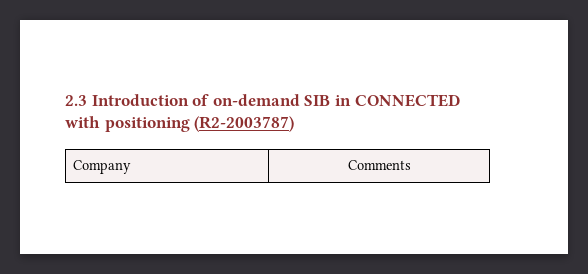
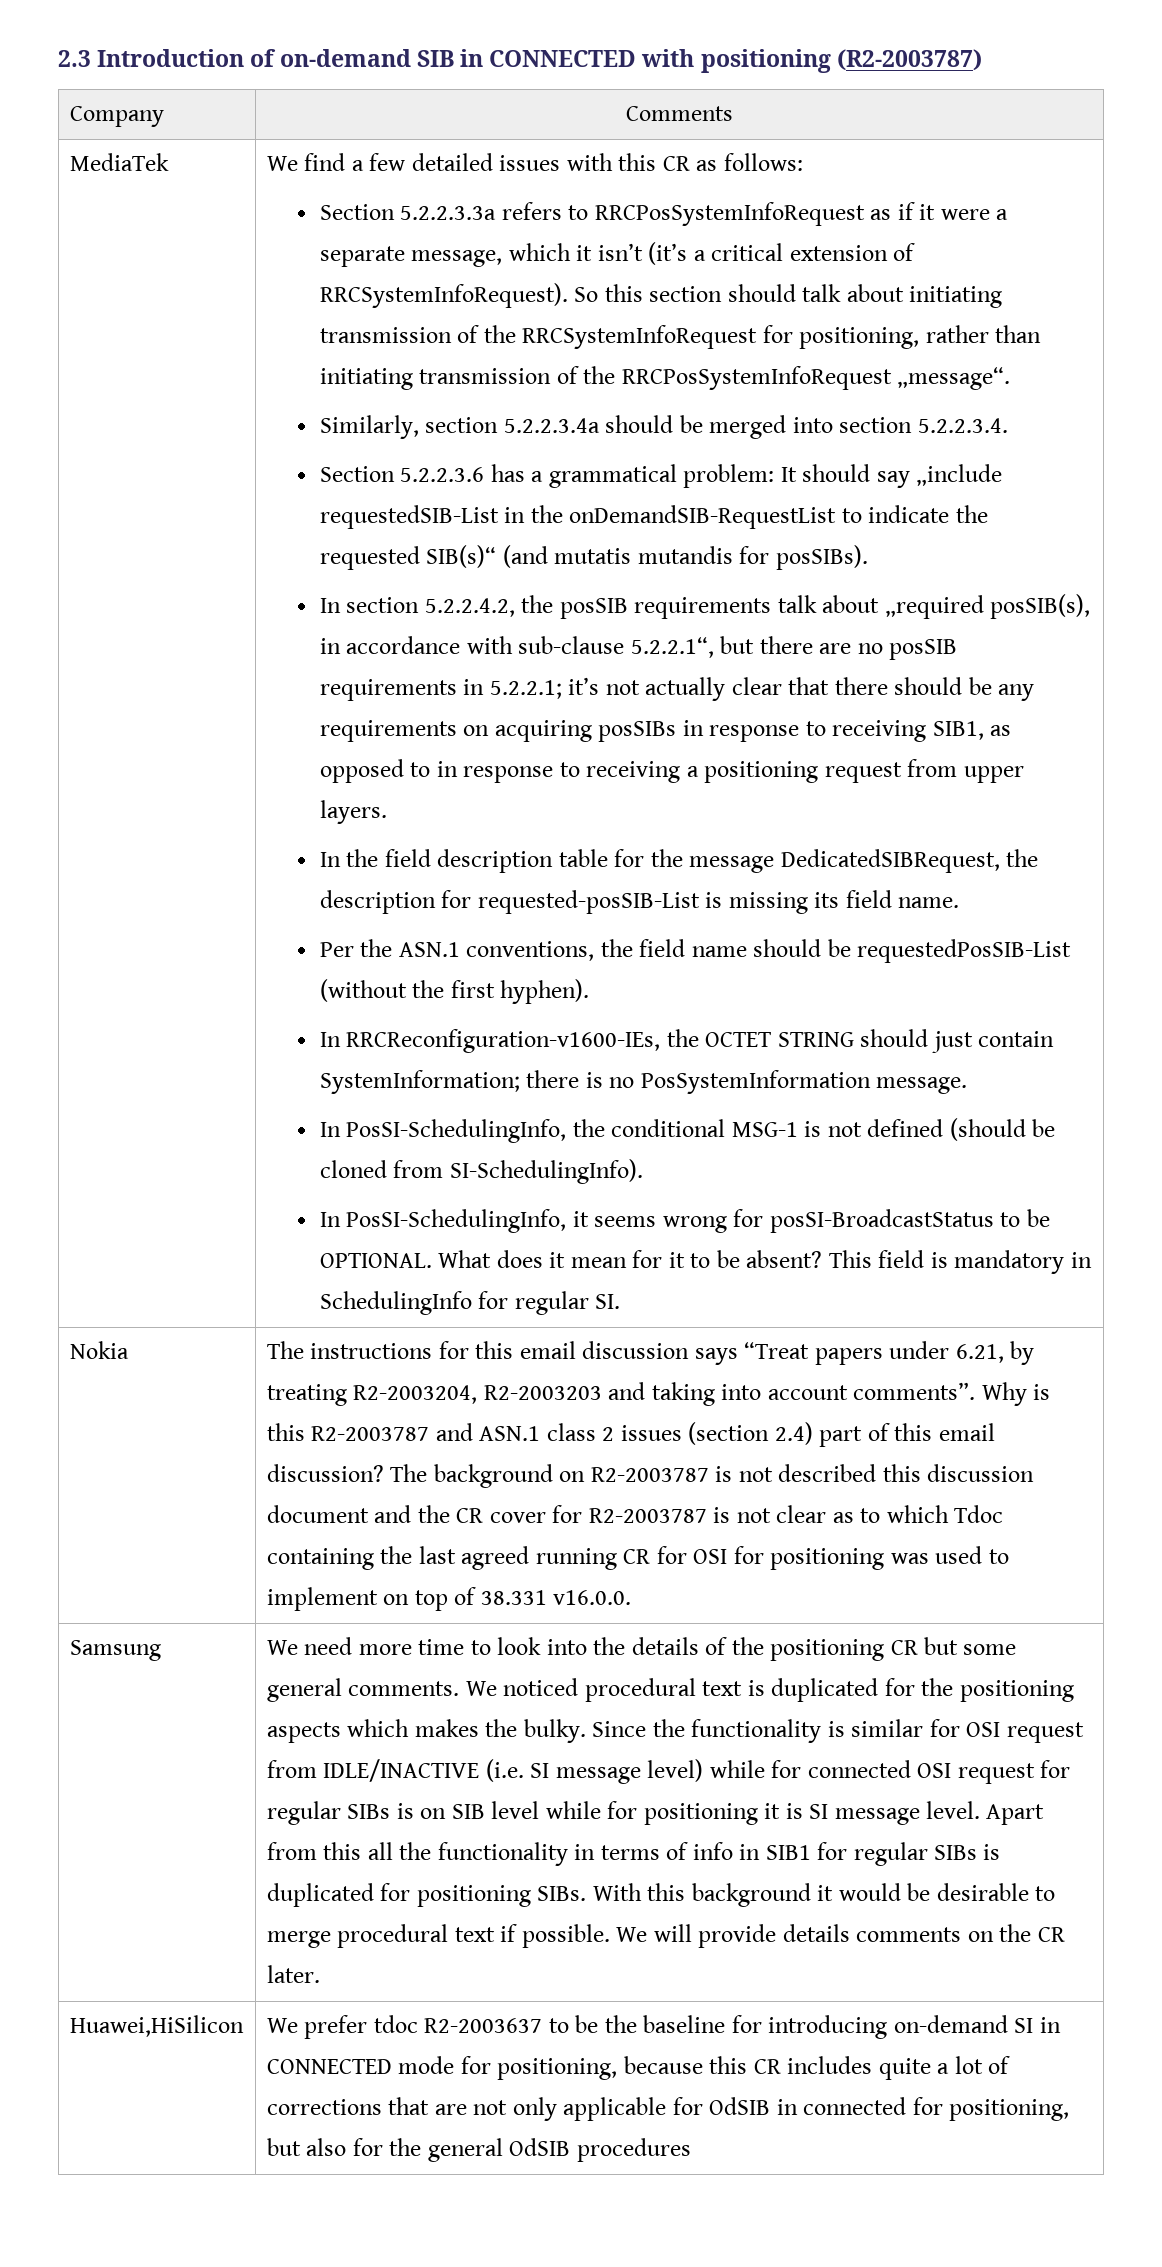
+ MediaTek | We find a few detailed issues with this CR as follows:
+ Section 5.2.2.3.3a refers to RRCPosSystemInfoRequest as if it were a separate message, which it isn’t (it’s a critical extension of RRCSystemInfoRequest). So this section should talk about initiating transmission of the RRCSystemInfoRequest for positioning, rather than initiating transmission of the RRCPosSystemInfoRequest „message“.
+ Similarly, section 5.2.2.3.4a should be merged into section 5.2.2.3.4.
+ Section 5.2.2.3.6 has a grammatical problem: It should say „include requestedSIB-List in the onDemandSIB-RequestList to indicate the requested SIB(s)“ (and mutatis mutandis for posSIBs).
+ In section 5.2.2.4.2, the posSIB requirements talk about „required posSIB(s), in accordance with sub-clause 5.2.2.1“, but there are no posSIB requirements in 5.2.2.1; it’s not actually clear that there should be any requirements on acquiring posSIBs in response to receiving SIB1, as opposed to in response to receiving a positioning request from upper layers.
+ In the field description table for the message DedicatedSIBRequest, the description for requested-posSIB-List is missing its field name.
+ Per the ASN.1 conventions, the field name should be requestedPosSIB-List (without the first hyphen).
+ In RRCReconfiguration-v1600-IEs, the OCTET STRING should just contain SystemInformation; there is no PosSystemInformation message.
+ In PosSI-SchedulingInfo, the conditional MSG-1 is not defined (should be cloned from SI-SchedulingInfo).
+ In PosSI-SchedulingInfo, it seems wrong for posSI-BroadcastStatus to be OPTIONAL. What does it mean for it to be absent? This field is mandatory in SchedulingInfo for regular SI.
+ Nokia | The instructions for this email discussion says “Treat papers under 6.21, by treating R2-2003204, R2-2003203 and taking into account comments”. Why is this R2-2003787 and ASN.1 class 2 issues (section 2.4) part of this email discussion? The background on R2-2003787 is not described this discussion document and the CR cover for R2-2003787 is not clear as to which Tdoc containing the last agreed running CR for OSI for positioning was used to implement on top of 38.331 v16.0.0.
+ Samsung | We need more time to look into the details of the positioning CR but some general comments. We noticed procedural text is duplicated for the positioning aspects which makes the bulky. Since the functionality is similar for OSI request from IDLE/INACTIVE (i.e. SI message level) while for connected OSI request for regular SIBs is on SIB level while for positioning it is SI message level. Apart from this all the functionality in terms of info in SIB1 for regular SIBs is duplicated for positioning SIBs. With this background it would be desirable to merge procedural text if possible. We will provide details comments on the CR later.
+ Huawei,HiSilicon | We prefer tdoc R2-2003637 to be the baseline for introducing on-demand SI in CONNECTED mode for positioning, because this CR includes quite a lot of corrections that are not only applicable for OdSIB in connected for positioning, but also for the general OdSIB procedures

